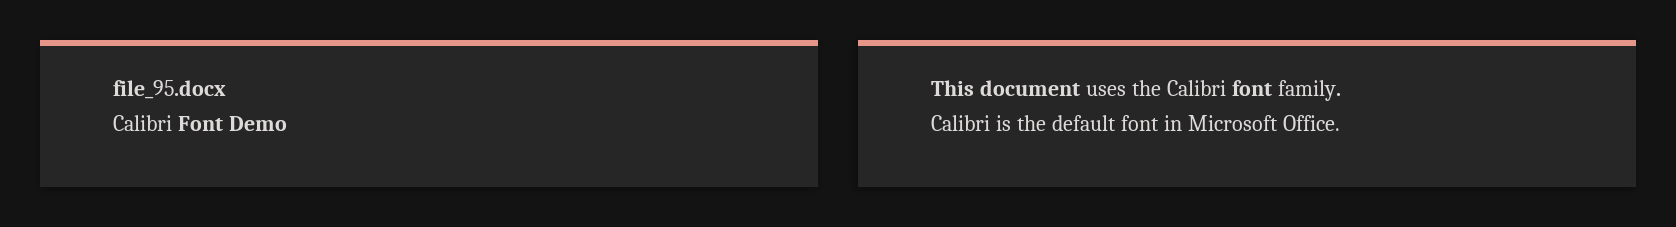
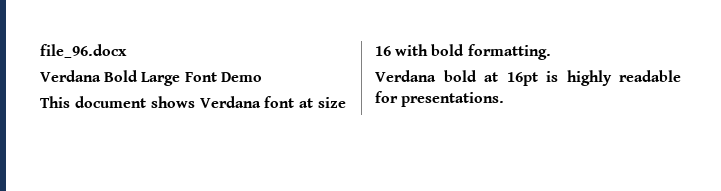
- file_95.docx
- Calibri Font Demo
+ file_96.docx
+ Verdana Bold Large Font Demo
- This document uses the Calibri font family.
- Calibri is the default font in Microsoft Office.
+ This document shows Verdana font at size 16 with bold formatting.
+ Verdana bold at 16pt is highly readable for presentations.

